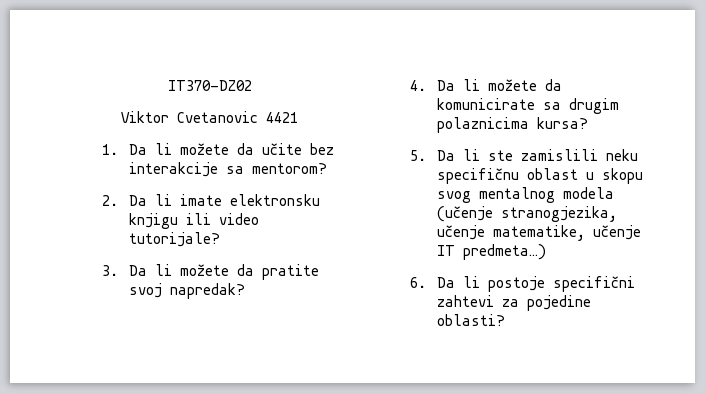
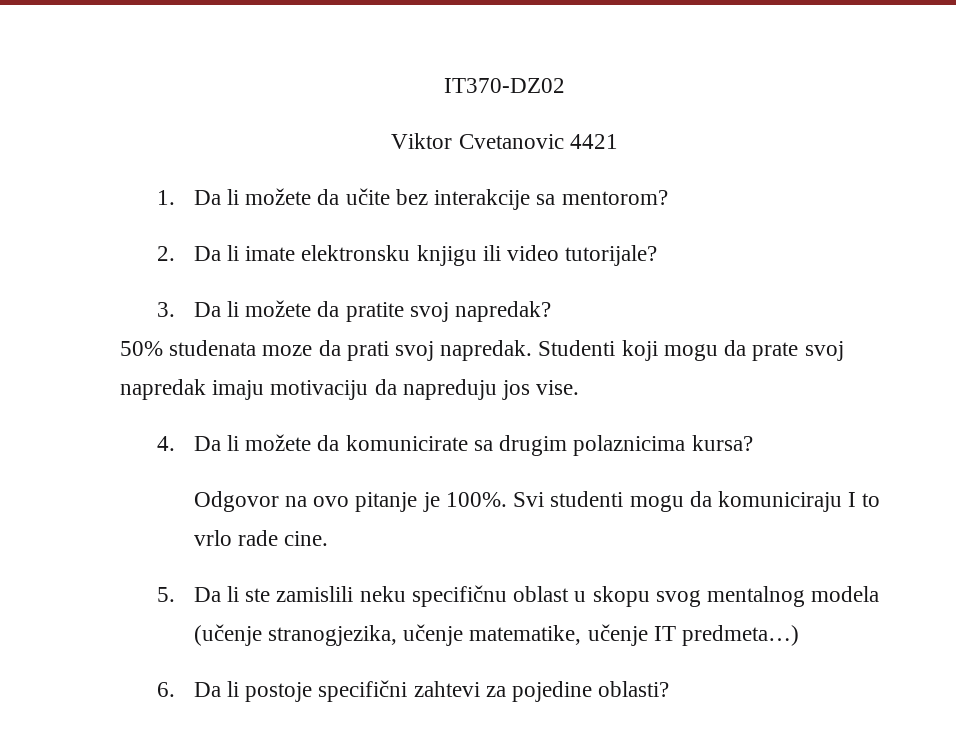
+ 50% studenata moze da prati svoj napredak. Studenti koji mogu da prate svoj napredak imaju motivaciju da napreduju jos vise.
+ Odgovor na ovo pitanje je 100%. Svi studenti mogu da komuniciraju I to vrlo rade cine.

